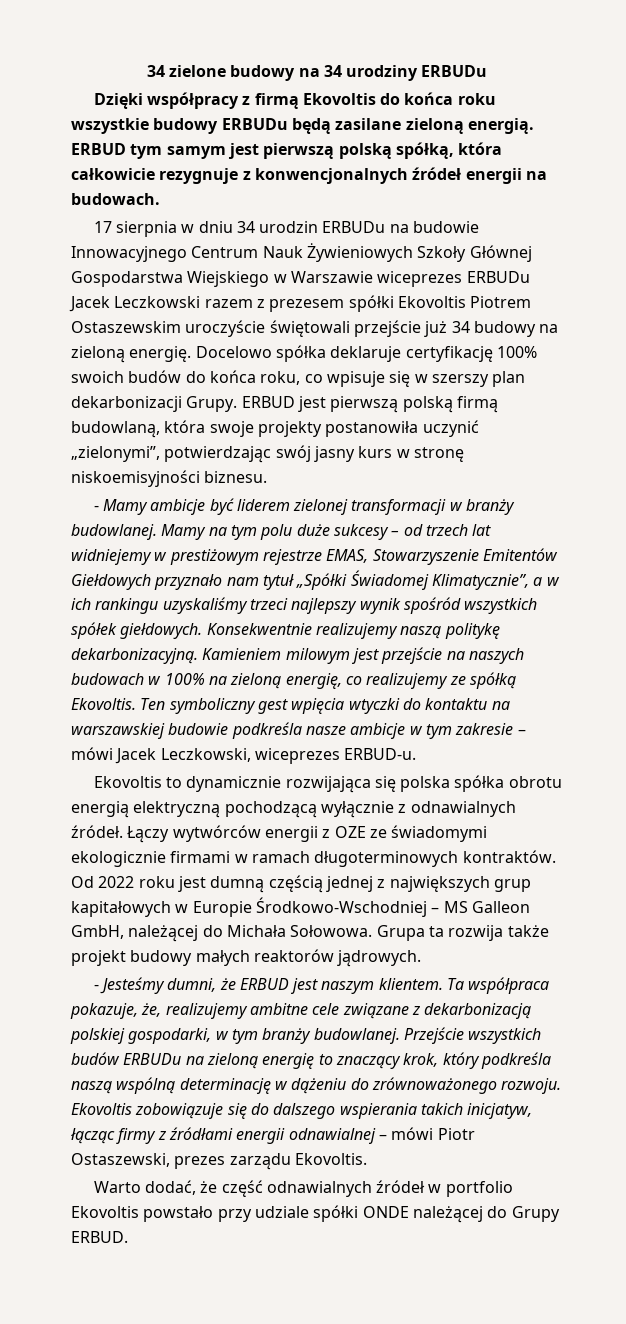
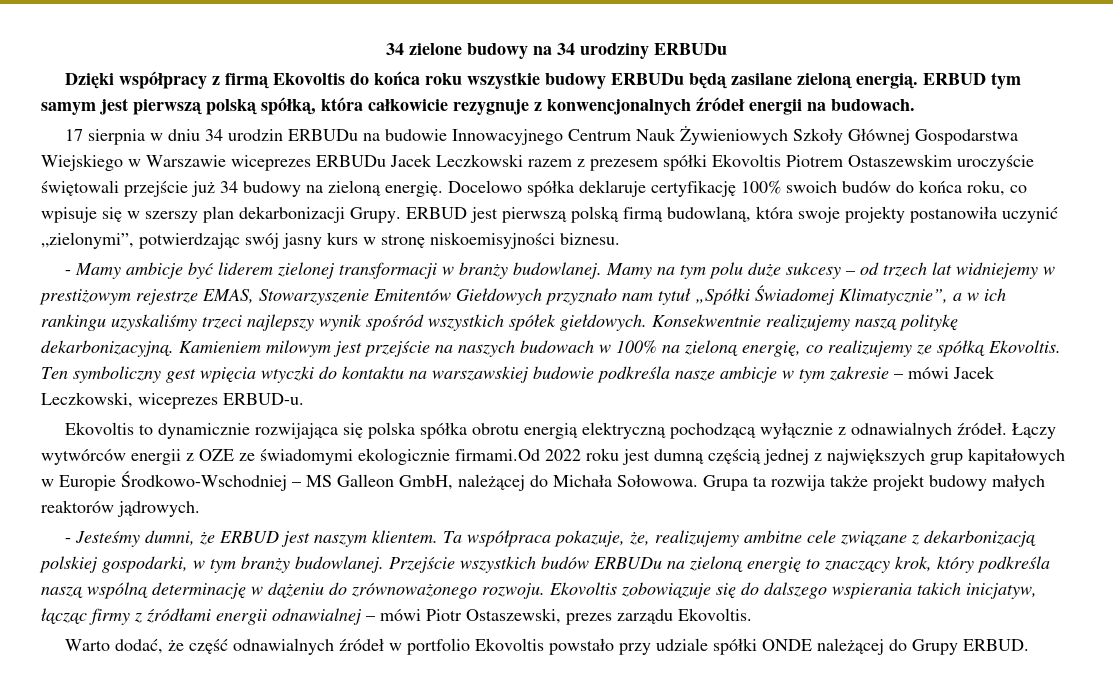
- Łączy wytwórców energii z OZE ze świadomymi ekologicznie firmami w ramach długoterminowych kontraktów. Od 2022 roku jest dumną częścią jednej z największych grup kapitałowych w Europie Środkowo-Wschodniej – MS Galleon GmbH, należącej do Michała Sołowowa.
+ Łączy wytwórców energii z OZE ze świadomymi ekologicznie firmami.Od 2022 roku jest dumną częścią jednej z największych grup kapitałowych w Europie Środkowo-Wschodniej – MS Galleon GmbH, należącej do Michała Sołowowa.

